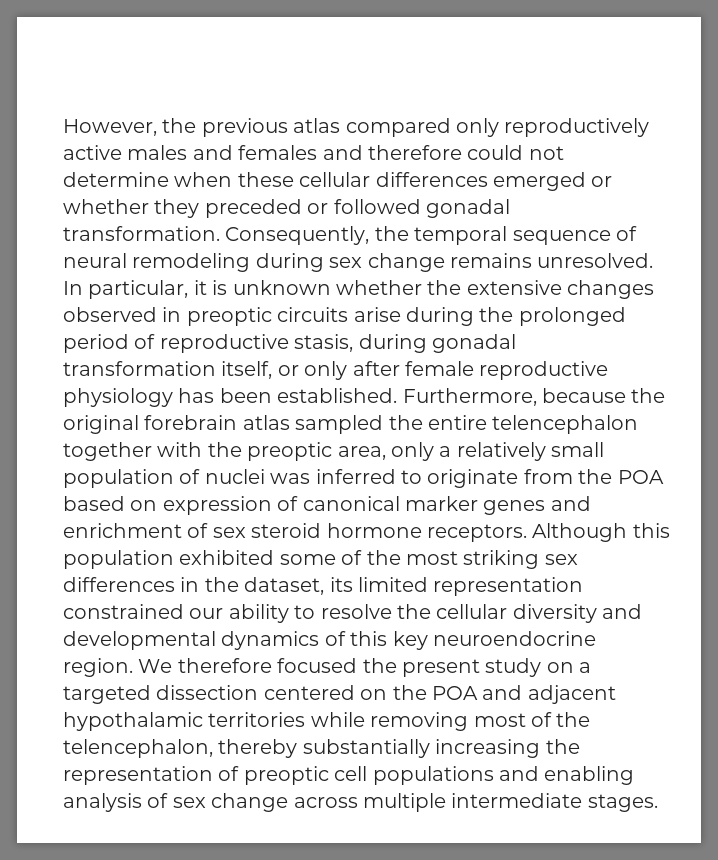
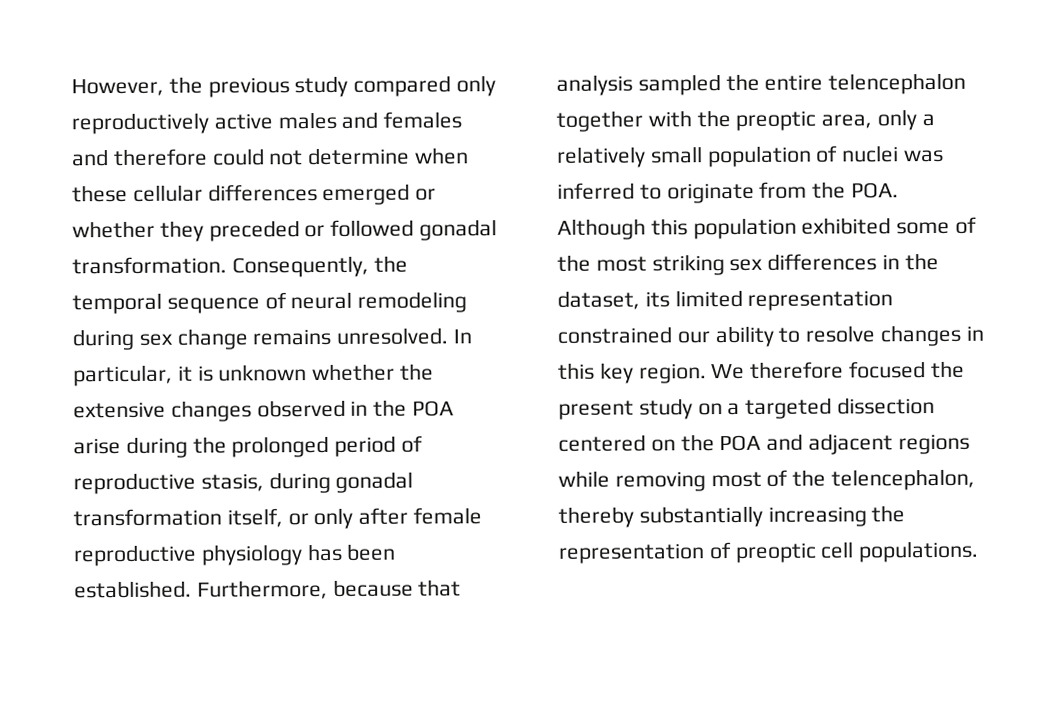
- However, the previous atlas compared only reproductively active males and females and therefore could not determine when these cellular differences emerged or whether they preceded or followed gonadal transformation.
+ However, the previous study compared only reproductively active males and females and therefore could not determine when these cellular differences emerged or whether they preceded or followed gonadal transformation.
- In particular, it is unknown whether the extensive changes observed in preoptic circuits arise during the prolonged period of reproductive stasis, during gonadal transformation itself, or only after female reproductive physiology has been established.
+ In particular, it is unknown whether the extensive changes observed in the POA arise during the prolonged period of reproductive stasis, during gonadal transformation itself, or only after female reproductive physiology has been established.
- Furthermore, because the original forebrain atlas sampled the entire telencephalon together with the preoptic area, only a relatively small population of nuclei was inferred to originate from the POA based on expression of canonical marker genes and enrichment of sex steroid hormone receptors. Although this population exhibited some of the most striking sex differences in the dataset, its limited representation constrained our ability to resolve the cellular diversity and developmental dynamics of this key neuroendocrine region.
+ Furthermore, because that analysis sampled the entire telencephalon together with the preoptic area, only a relatively small population of nuclei was inferred to originate from the POA. Although this population exhibited some of the most striking sex differences in the dataset, its limited representation constrained our ability to resolve changes in this key region.
- We therefore focused the present study on a targeted dissection centered on the POA and adjacent hypothalamic territories while removing most of the telencephalon, thereby substantially increasing the representation of preoptic cell populations and enabling analysis of sex change across multiple intermediate stages.
+ We therefore focused the present study on a targeted dissection centered on the POA and adjacent regions while removing most of the telencephalon, thereby substantially increasing the representation of preoptic cell populations.

